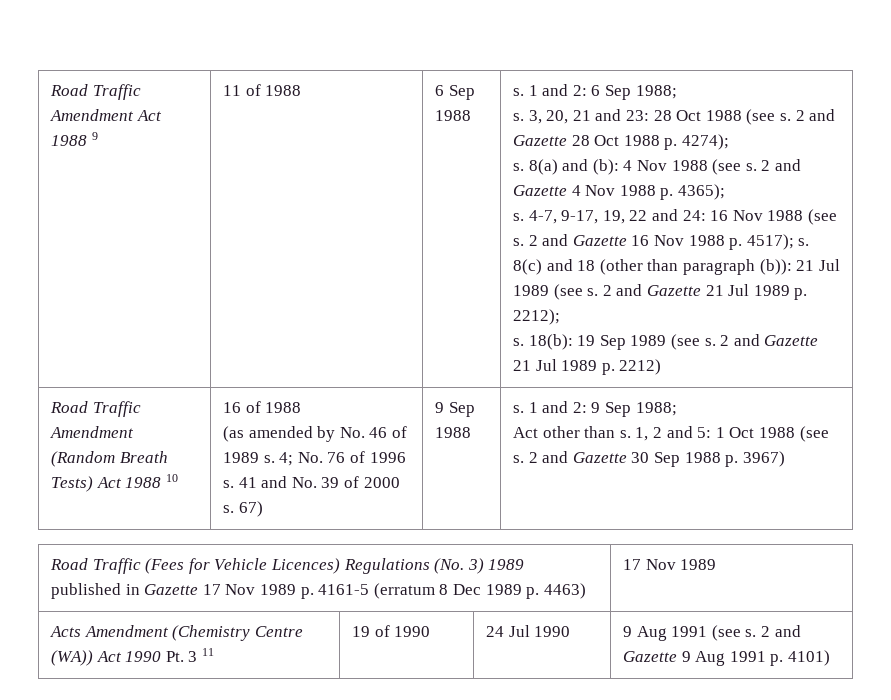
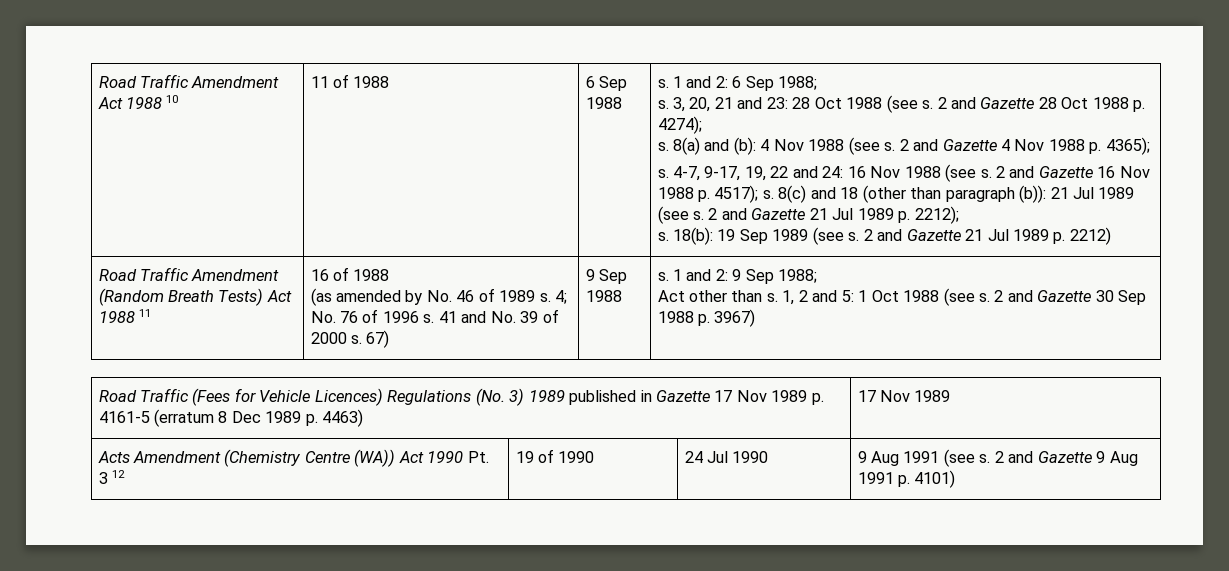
- Road Traffic Amendment Act 1988 9
+ Road Traffic Amendment Act 1988 10
- Road Traffic Amendment (Random Breath Tests) Act 1988 10
+ Road Traffic Amendment (Random Breath Tests) Act 1988 11
- Acts Amendment (Chemistry Centre (WA)) Act 1990 Pt. 3 11 | 19 of 1990 | 24 Jul 1990 | 9 Aug 1991 (see s. 2 and Gazette 9 Aug 1991 p. 4101)
+ Acts Amendment (Chemistry Centre (WA)) Act 1990 Pt. 3 12 | 19 of 1990 | 24 Jul 1990 | 9 Aug 1991 (see s. 2 and Gazette 9 Aug 1991 p. 4101)

